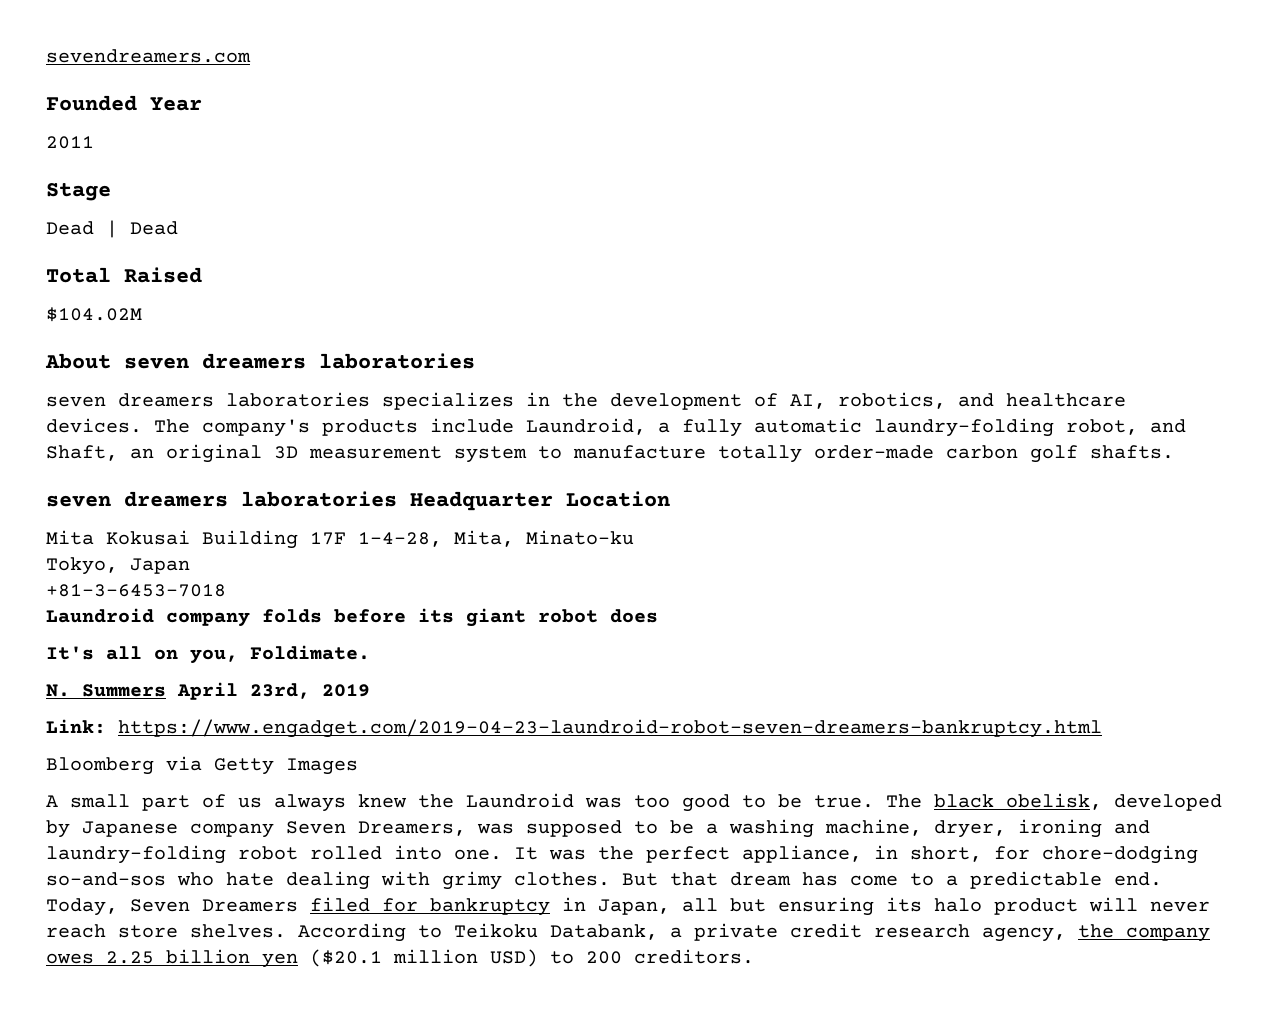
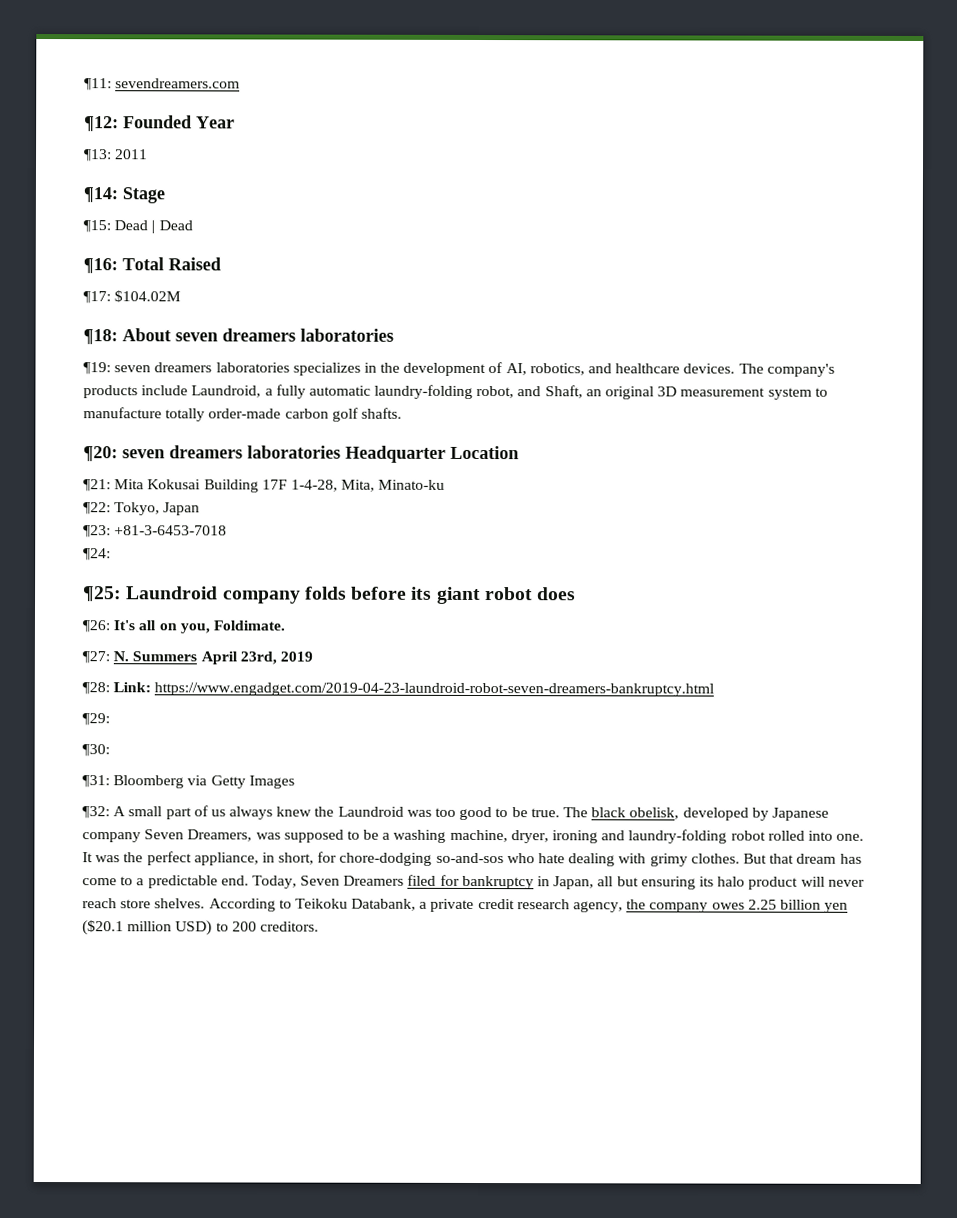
- sevendreamers.com
+ ¶11: sevendreamers.com
- Founded Year
+ ¶12: Founded Year
- 2011
+ ¶13: 2011
- Stage
+ ¶14: Stage
- Dead | Dead
+ ¶15: Dead | Dead
- Total Raised
+ ¶16: Total Raised
- $104.02M
+ ¶17: $104.02M
- About seven dreamers laboratories
+ ¶18: About seven dreamers laboratories
- seven dreamers laboratories specializes in the development of AI, robotics, and healthcare devices.
+ ¶19: seven dreamers laboratories specializes in the development of AI, robotics, and healthcare devices.
- seven dreamers laboratories Headquarter Location
+ ¶20: seven dreamers laboratories Headquarter Location
- Mita Kokusai Building 17F 1-4-28, Mita, Minato-ku
+ ¶21: Mita Kokusai Building 17F 1-4-28, Mita, Minato-ku
- Tokyo, Japan
+ ¶22: Tokyo, Japan
- +81-3-6453-7018
+ ¶23: +81-3-6453-7018
- Laundroid company folds before its giant robot does
+ ¶24:
+ ¶25: Laundroid company folds before its giant robot does
- It's all on you, Foldimate.
+ ¶26: It's all on you, Foldimate.
- N. Summers April 23rd, 2019
+ ¶27: N. Summers April 23rd, 2019
- Link: https://www.engadget.com/2019-04-23-laundroid-robot-seven-dreamers-bankruptcy.html
+ ¶28: Link: https://www.engadget.com/2019-04-23-laundroid-robot-seven-dreamers-bankruptcy.html
- Bloomberg via Getty Images
+ ¶29:
+ ¶30:
+ ¶31: Bloomberg via Getty Images
- A small part of us always knew the Laundroid was too good to be true.
+ ¶32: A small part of us always knew the Laundroid was too good to be true.

